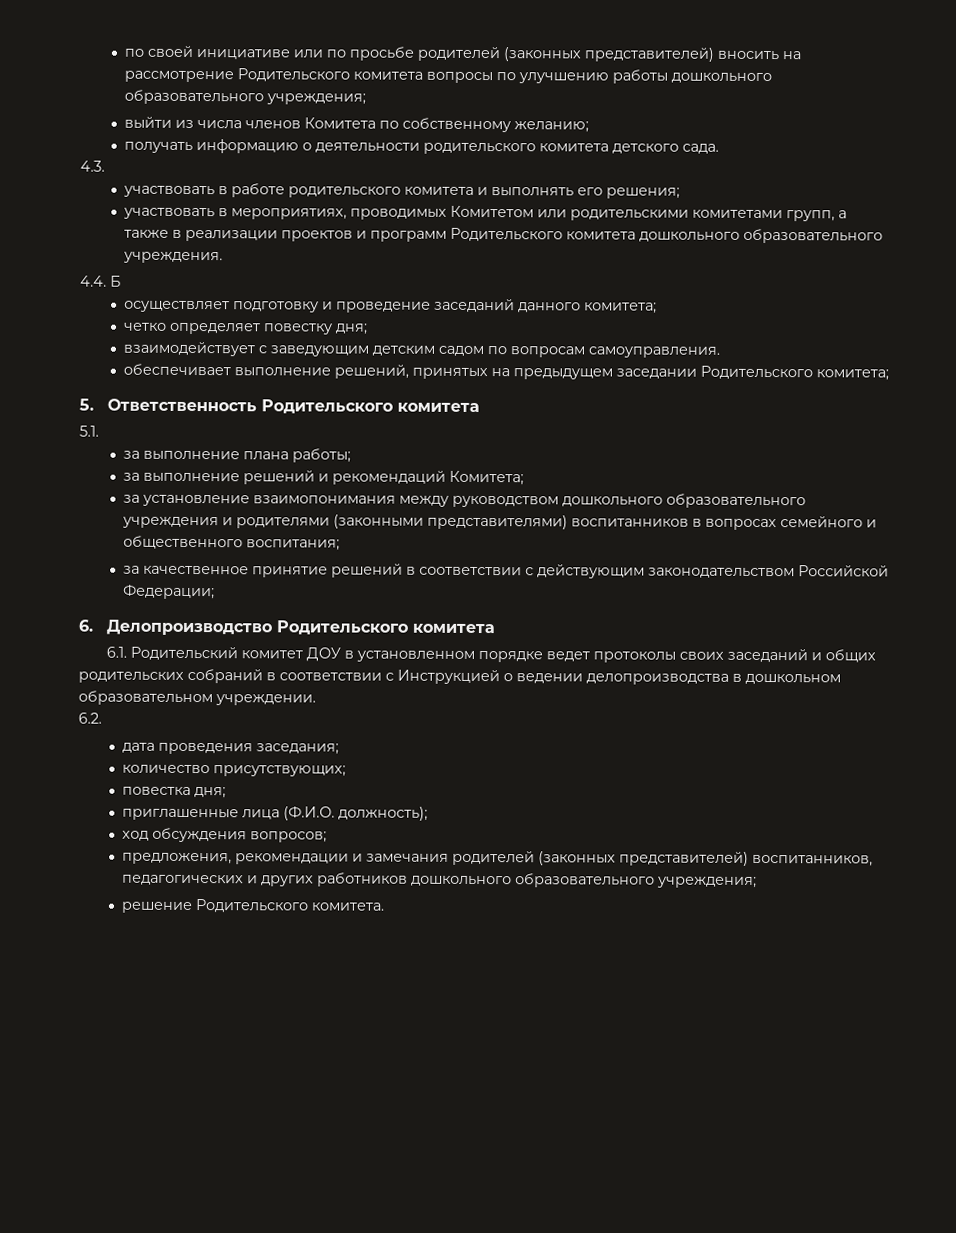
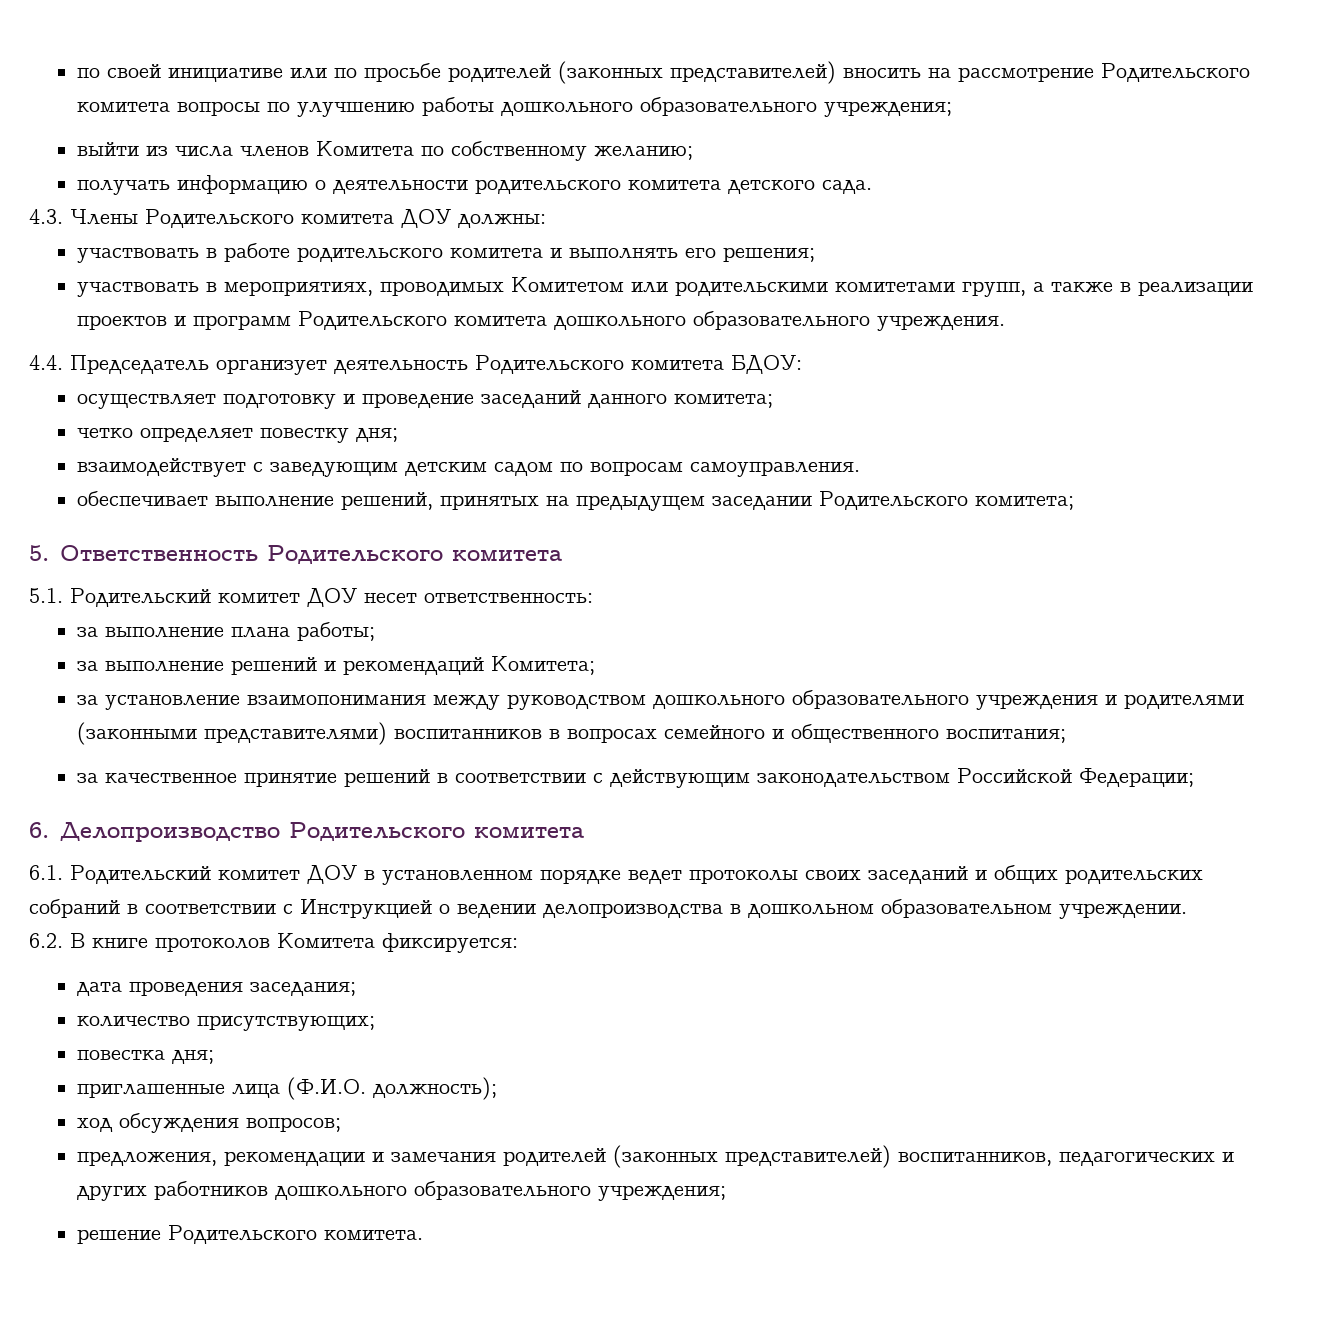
- 4.3.
+ 4.3. Члены Родительского комитета ДОУ должны:
- 4.4. Б
+ 4.4. Председатель организует деятельность Родительского комитета БДОУ:
- 5.1.
+ 5.1. Родительский комитет ДОУ несет ответственность:
- 6.2.
+ 6.2. В книге протоколов Комитета фиксируется:

